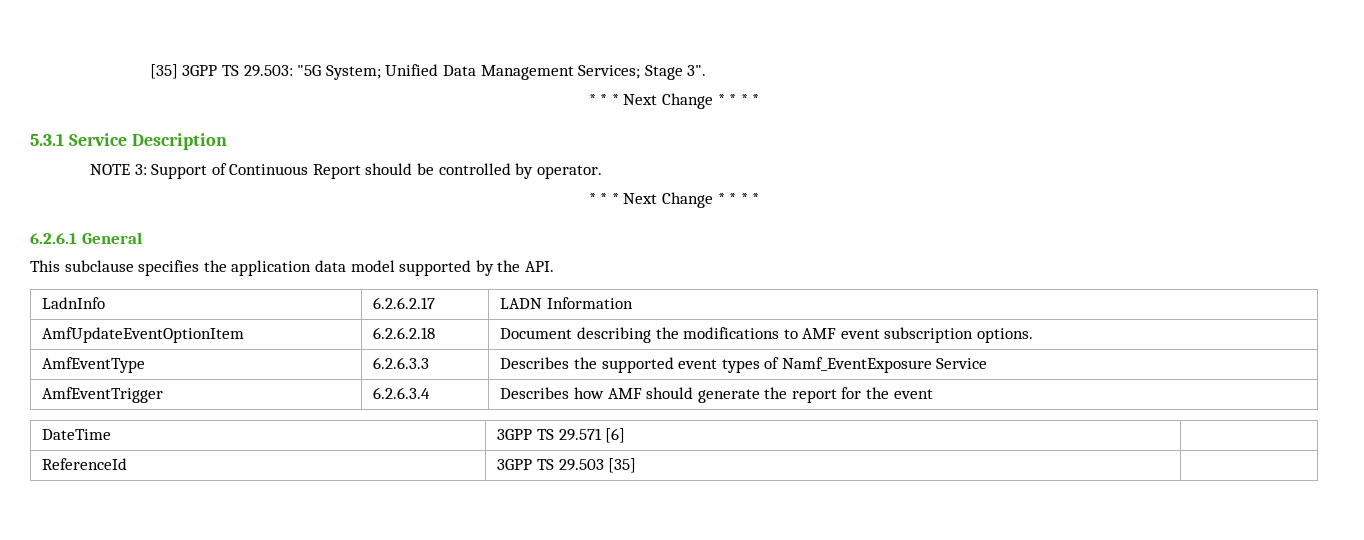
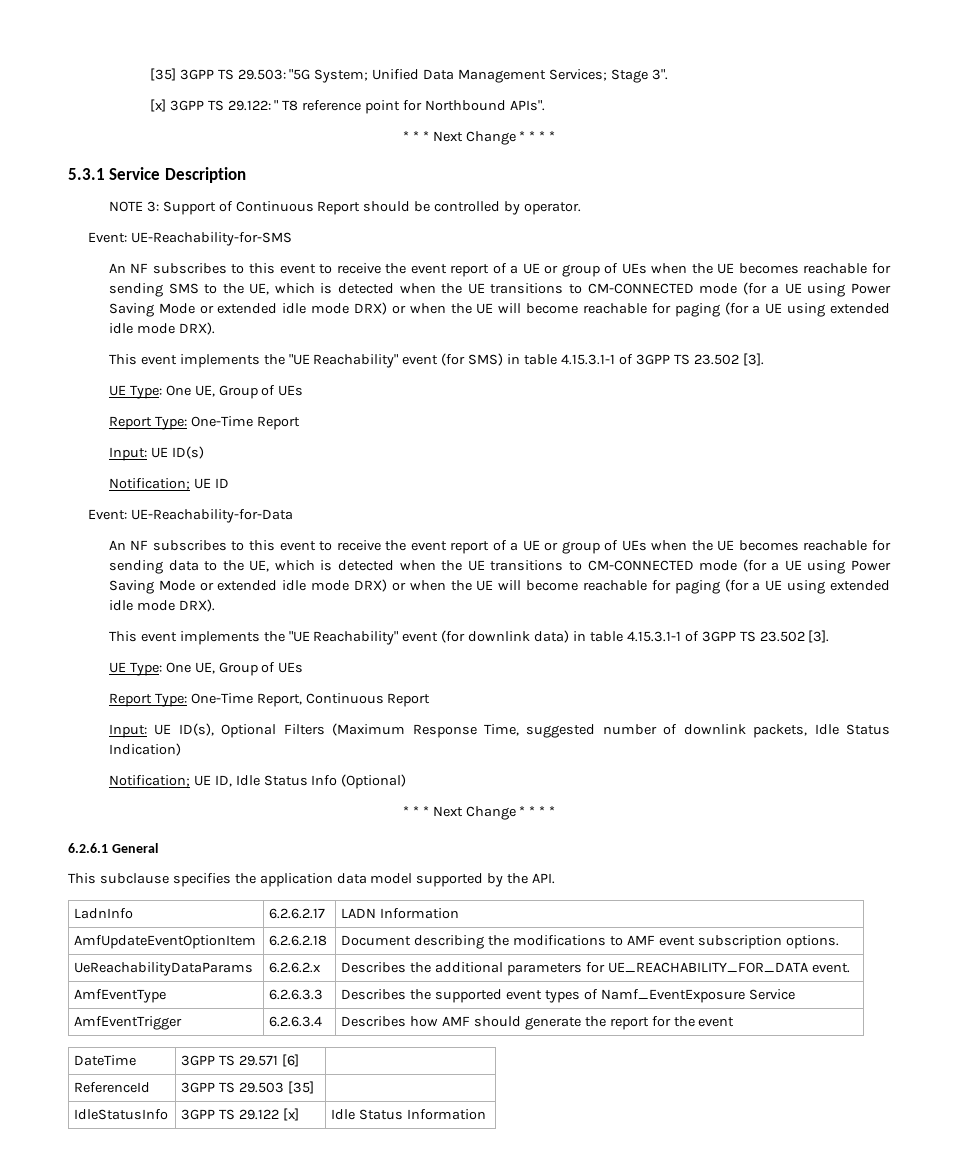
+ [x] 3GPP TS 29.122: " T8 reference point for Northbound APIs".
+ Event: UE-Reachability-for-SMS
+ An NF subscribes to this event to receive the event report of a UE or group of UEs when the UE becomes reachable for sending SMS to the UE, which is detected when the UE transitions to CM-CONNECTED mode (for a UE using Power Saving Mode or extended idle mode DRX) or when the UE will become reachable for paging (for a UE using extended idle mode DRX).
+ This event implements the "UE Reachability" event (for SMS) in table 4.15.3.1-1 of 3GPP TS 23.502 [3].
+ UE Type: One UE, Group of UEs
+ Report Type: One-Time Report
+ Input: UE ID(s)
+ Notification; UE ID
+ Event: UE-Reachability-for-Data
+ An NF subscribes to this event to receive the event report of a UE or group of UEs when the UE becomes reachable for sending data to the UE, which is detected when the UE transitions to CM-CONNECTED mode (for a UE using Power Saving Mode or extended idle mode DRX) or when the UE will become reachable for paging (for a UE using extended idle mode DRX).
+ This event implements the "UE Reachability" event (for downlink data) in table 4.15.3.1-1 of 3GPP TS 23.502 [3].
+ UE Type: One UE, Group of UEs
+ Report Type: One-Time Report, Continuous Report
+ Input: UE ID(s), Optional Filters (Maximum Response Time, suggested number of downlink packets, Idle Status Indication)
+ Notification; UE ID, Idle Status Info (Optional)
+ UeReachabilityDataParams | 6.2.6.2.x | Describes the additional parameters for UE_REACHABILITY_FOR_DATA event.
+ IdleStatusInfo | 3GPP TS 29.122 [x] | Idle Status Information

